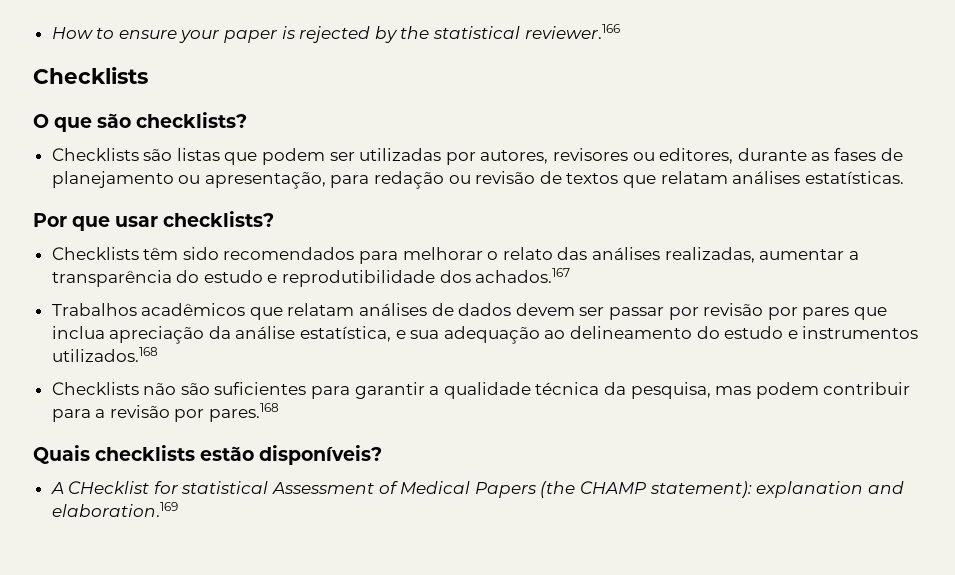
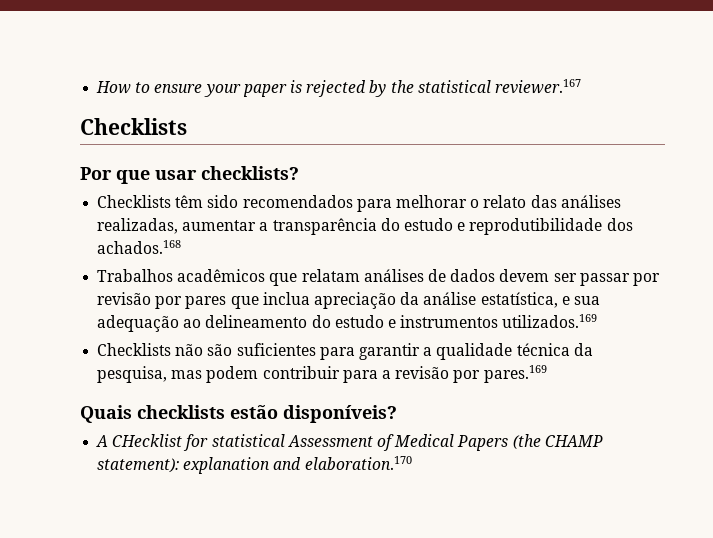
- How to ensure your paper is rejected by the statistical reviewer.166
+ How to ensure your paper is rejected by the statistical reviewer.167
  Checklists
- O que são checklists?
- Checklists são listas que podem ser utilizadas por autores, revisores ou editores, durante as fases de planejamento ou apresentação, para redação ou revisão de textos que relatam análises estatísticas.
- Checklists têm sido recomendados para melhorar o relato das análises realizadas, aumentar a transparência do estudo e reprodutibilidade dos achados.167
+ Checklists têm sido recomendados para melhorar o relato das análises realizadas, aumentar a transparência do estudo e reprodutibilidade dos achados.168
- Trabalhos acadêmicos que relatam análises de dados devem ser passar por revisão por pares que inclua apreciação da análise estatística, e sua adequação ao delineamento do estudo e instrumentos utilizados.168
+ Trabalhos acadêmicos que relatam análises de dados devem ser passar por revisão por pares que inclua apreciação da análise estatística, e sua adequação ao delineamento do estudo e instrumentos utilizados.169
- Checklists não são suficientes para garantir a qualidade técnica da pesquisa, mas podem contribuir para a revisão por pares.168
+ Checklists não são suficientes para garantir a qualidade técnica da pesquisa, mas podem contribuir para a revisão por pares.169
- A CHecklist for statistical Assessment of Medical Papers (the CHAMP statement): explanation and elaboration.169
+ A CHecklist for statistical Assessment of Medical Papers (the CHAMP statement): explanation and elaboration.170

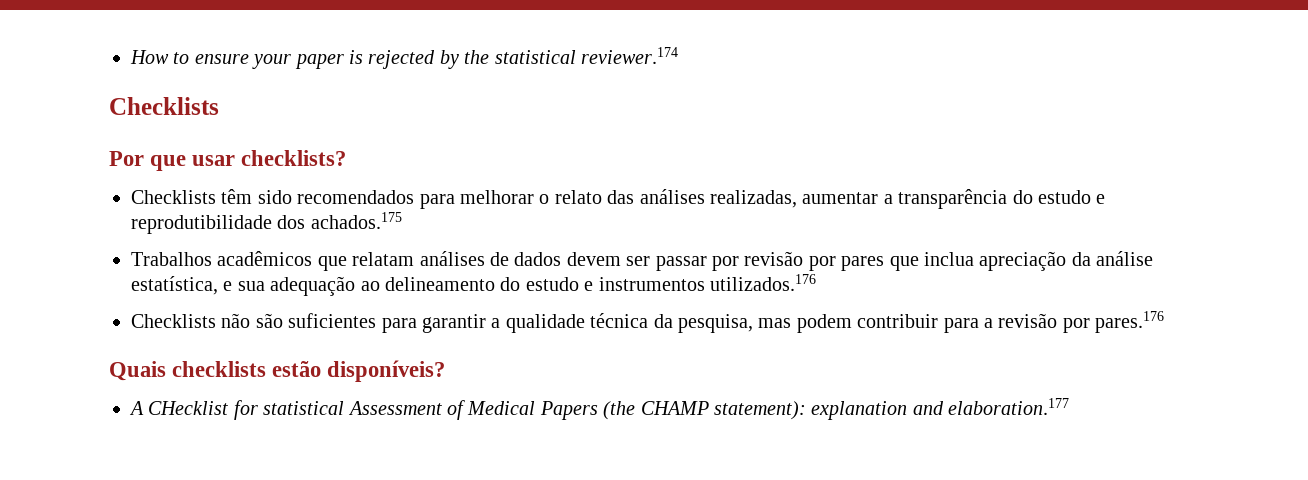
- How to ensure your paper is rejected by the statistical reviewer.167
+ How to ensure your paper is rejected by the statistical reviewer.174
- Checklists têm sido recomendados para melhorar o relato das análises realizadas, aumentar a transparência do estudo e reprodutibilidade dos achados.168
+ Checklists têm sido recomendados para melhorar o relato das análises realizadas, aumentar a transparência do estudo e reprodutibilidade dos achados.175
- Trabalhos acadêmicos que relatam análises de dados devem ser passar por revisão por pares que inclua apreciação da análise estatística, e sua adequação ao delineamento do estudo e instrumentos utilizados.169
+ Trabalhos acadêmicos que relatam análises de dados devem ser passar por revisão por pares que inclua apreciação da análise estatística, e sua adequação ao delineamento do estudo e instrumentos utilizados.176
- Checklists não são suficientes para garantir a qualidade técnica da pesquisa, mas podem contribuir para a revisão por pares.169
+ Checklists não são suficientes para garantir a qualidade técnica da pesquisa, mas podem contribuir para a revisão por pares.176
- A CHecklist for statistical Assessment of Medical Papers (the CHAMP statement): explanation and elaboration.170
+ A CHecklist for statistical Assessment of Medical Papers (the CHAMP statement): explanation and elaboration.177

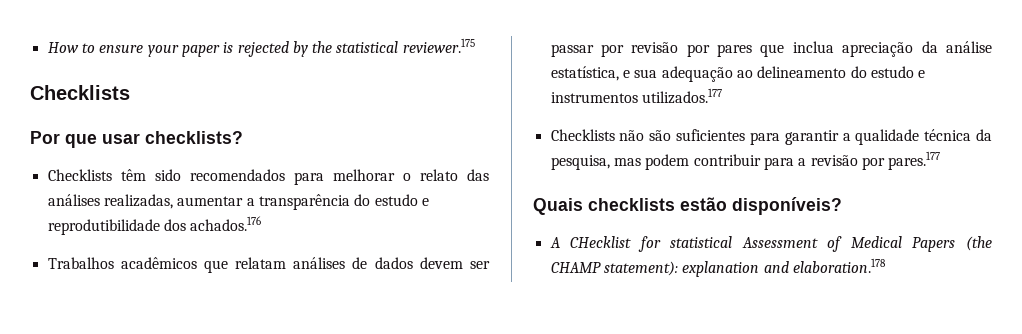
- How to ensure your paper is rejected by the statistical reviewer.174
+ How to ensure your paper is rejected by the statistical reviewer.175
- Checklists têm sido recomendados para melhorar o relato das análises realizadas, aumentar a transparência do estudo e reprodutibilidade dos achados.175
+ Checklists têm sido recomendados para melhorar o relato das análises realizadas, aumentar a transparência do estudo e reprodutibilidade dos achados.176
- Trabalhos acadêmicos que relatam análises de dados devem ser passar por revisão por pares que inclua apreciação da análise estatística, e sua adequação ao delineamento do estudo e instrumentos utilizados.176
+ Trabalhos acadêmicos que relatam análises de dados devem ser passar por revisão por pares que inclua apreciação da análise estatística, e sua adequação ao delineamento do estudo e instrumentos utilizados.177
- Checklists não são suficientes para garantir a qualidade técnica da pesquisa, mas podem contribuir para a revisão por pares.176
+ Checklists não são suficientes para garantir a qualidade técnica da pesquisa, mas podem contribuir para a revisão por pares.177
- A CHecklist for statistical Assessment of Medical Papers (the CHAMP statement): explanation and elaboration.177
+ A CHecklist for statistical Assessment of Medical Papers (the CHAMP statement): explanation and elaboration.178

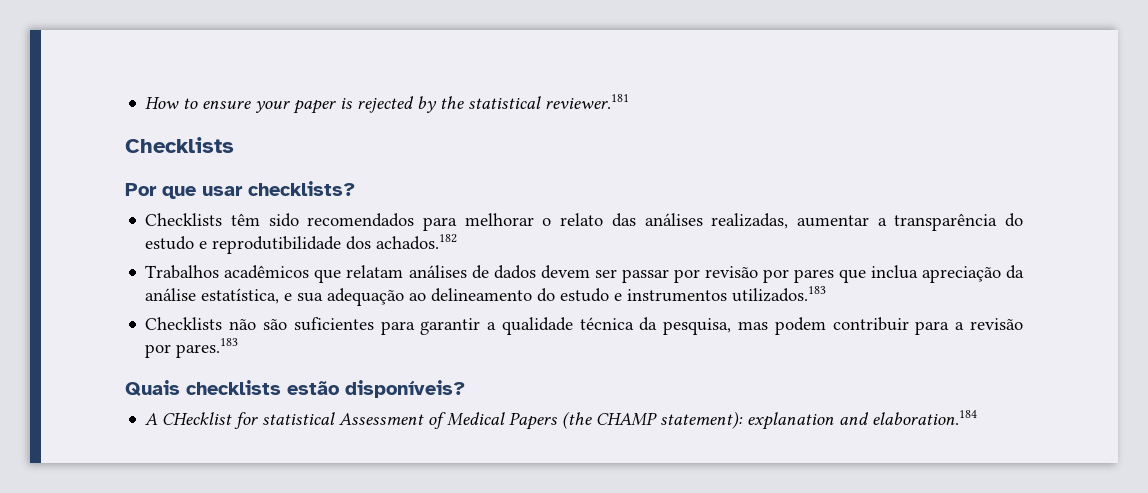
- How to ensure your paper is rejected by the statistical reviewer.175
+ How to ensure your paper is rejected by the statistical reviewer.181
- Checklists têm sido recomendados para melhorar o relato das análises realizadas, aumentar a transparência do estudo e reprodutibilidade dos achados.176
+ Checklists têm sido recomendados para melhorar o relato das análises realizadas, aumentar a transparência do estudo e reprodutibilidade dos achados.182
- Trabalhos acadêmicos que relatam análises de dados devem ser passar por revisão por pares que inclua apreciação da análise estatística, e sua adequação ao delineamento do estudo e instrumentos utilizados.177
+ Trabalhos acadêmicos que relatam análises de dados devem ser passar por revisão por pares que inclua apreciação da análise estatística, e sua adequação ao delineamento do estudo e instrumentos utilizados.183
- Checklists não são suficientes para garantir a qualidade técnica da pesquisa, mas podem contribuir para a revisão por pares.177
+ Checklists não são suficientes para garantir a qualidade técnica da pesquisa, mas podem contribuir para a revisão por pares.183
- A CHecklist for statistical Assessment of Medical Papers (the CHAMP statement): explanation and elaboration.178
+ A CHecklist for statistical Assessment of Medical Papers (the CHAMP statement): explanation and elaboration.184

